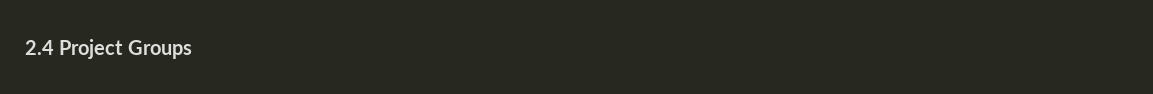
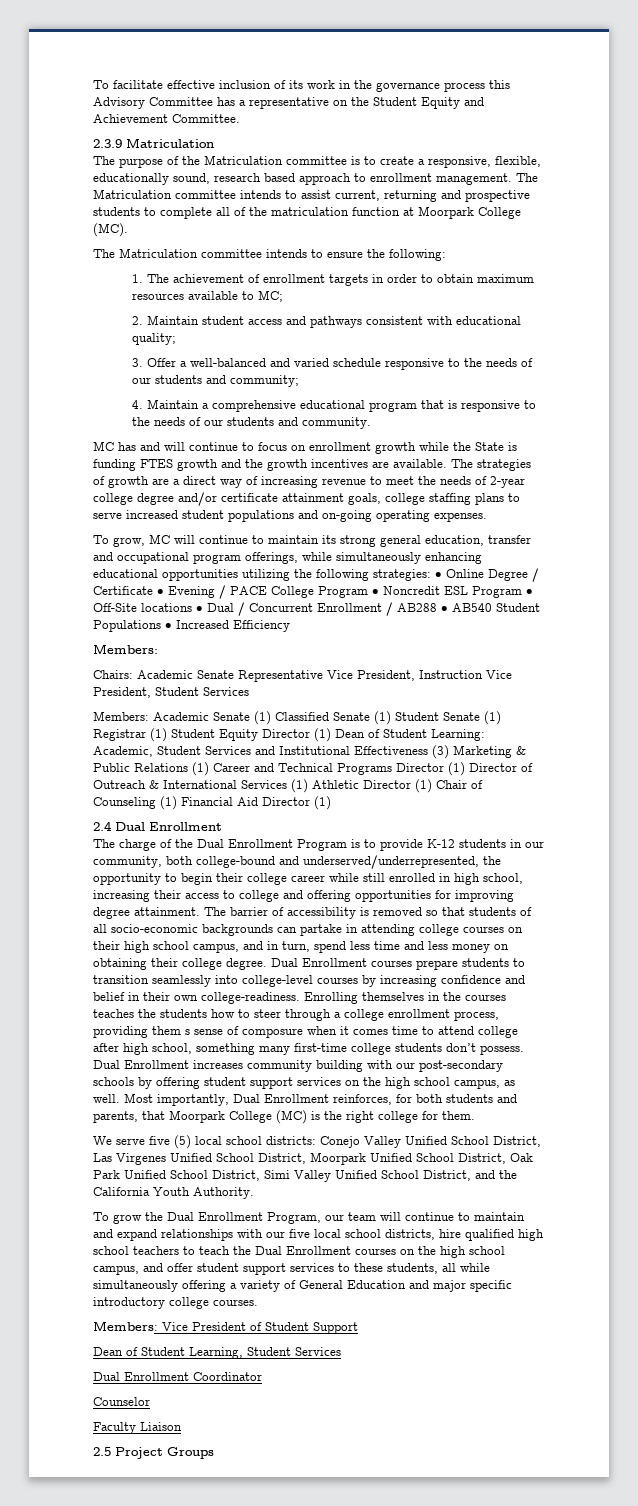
- 2.4 Project Groups
+ To facilitate effective inclusion of its work in the governance process this Advisory Committee has a representative on the Student Equity and Achievement Committee.
+ 2.3.9 Matriculation
+ The purpose of the Matriculation committee is to create a responsive, flexible, educationally sound, research based approach to enrollment management. The Matriculation committee intends to assist current, returning and prospective students to complete all of the matriculation function at Moorpark College (MC).
+ The Matriculation committee intends to ensure the following:
+ 1. The achievement of enrollment targets in order to obtain maximum resources available to MC;
+ 2. Maintain student access and pathways consistent with educational quality;
+ 3. Offer a well-balanced and varied schedule responsive to the needs of our students and community;
+ 4. Maintain a comprehensive educational program that is responsive to the needs of our students and community.
+ MC has and will continue to focus on enrollment growth while the State is funding FTES growth and the growth incentives are available. The strategies of growth are a direct way of increasing revenue to meet the needs of 2-year college degree and/or certificate attainment goals, college staffing plans to serve increased student populations and on-going operating expenses.
+ To grow, MC will continue to maintain its strong general education, transfer and occupational program offerings, while simultaneously enhancing educational opportunities utilizing the following strategies: • Online Degree / Certificate • Evening / PACE College Program • Noncredit ESL Program • Off-Site locations • Dual / Concurrent Enrollment / AB288 • AB540 Student Populations • Increased Efficiency
+ Members:
+ Chairs: Academic Senate Representative Vice President, Instruction Vice President, Student Services
+ Members: Academic Senate (1) Classified Senate (1) Student Senate (1) Registrar (1) Student Equity Director (1) Dean of Student Learning: Academic, Student Services and Institutional Effectiveness (3) Marketing & Public Relations (1) Career and Technical Programs Director (1) Director of Outreach & International Services (1) Athletic Director (1) Chair of Counseling (1) Financial Aid Director (1)
+ 2.4 Dual Enrollment
+ The charge of the Dual Enrollment Program is to provide K-12 students in our community, both college-bound and underserved/underrepresented, the opportunity to begin their college career while still enrolled in high school, increasing their access to college and offering opportunities for improving degree attainment. The barrier of accessibility is removed so that students of all socio-economic backgrounds can partake in attending college courses on their high school campus, and in turn, spend less time and less money on obtaining their college degree. Dual Enrollment courses prepare students to transition seamlessly into college-level courses by increasing confidence and belief in their own college-readiness. Enrolling themselves in the courses teaches the students how to steer through a college enrollment process, providing them s sense of composure when it comes time to attend college after high school, something many first-time college students don’t possess. Dual Enrollment increases community building with our post-secondary schools by offering student support services on the high school campus, as well. Most importantly, Dual Enrollment reinforces, for both students and parents, that Moorpark College (MC) is the right college for them.
+ We serve five (5) local school districts: Conejo Valley Unified School District, Las Virgenes Unified School District, Moorpark Unified School District, Oak Park Unified School District, Simi Valley Unified School District, and the California Youth Authority.
+ To grow the Dual Enrollment Program, our team will continue to maintain and expand relationships with our five local school districts, hire qualified high school teachers to teach the Dual Enrollment courses on the high school campus, and offer student support services to these students, all while simultaneously offering a variety of General Education and major specific introductory college courses.
+ Members: Vice President of Student Support
+ Dean of Student Learning, Student Services
+ Dual Enrollment Coordinator
+ Counselor
+ Faculty Liaison
+ 2.5 Project Groups

